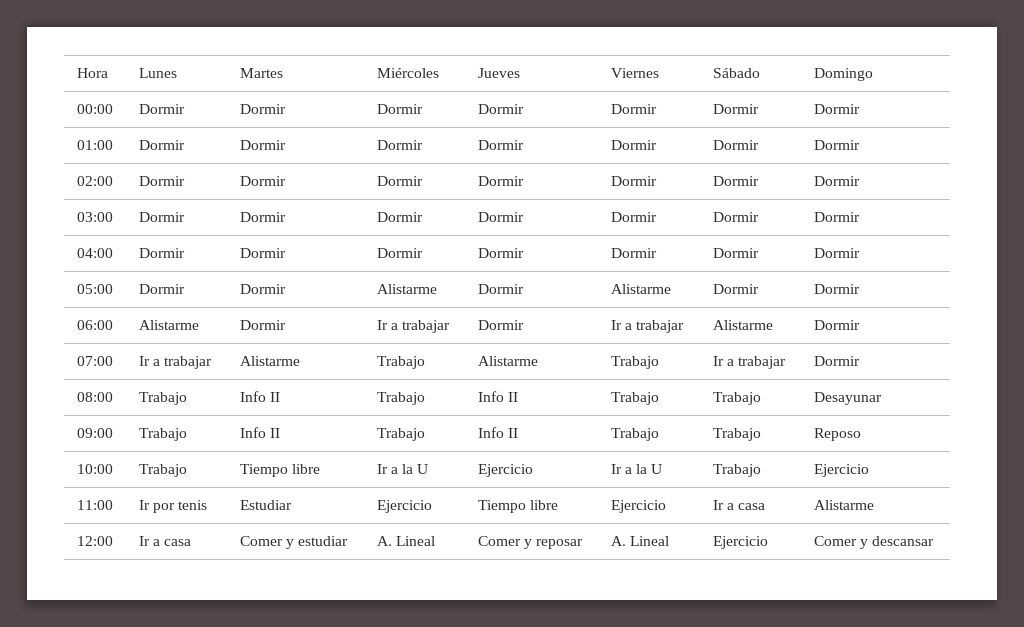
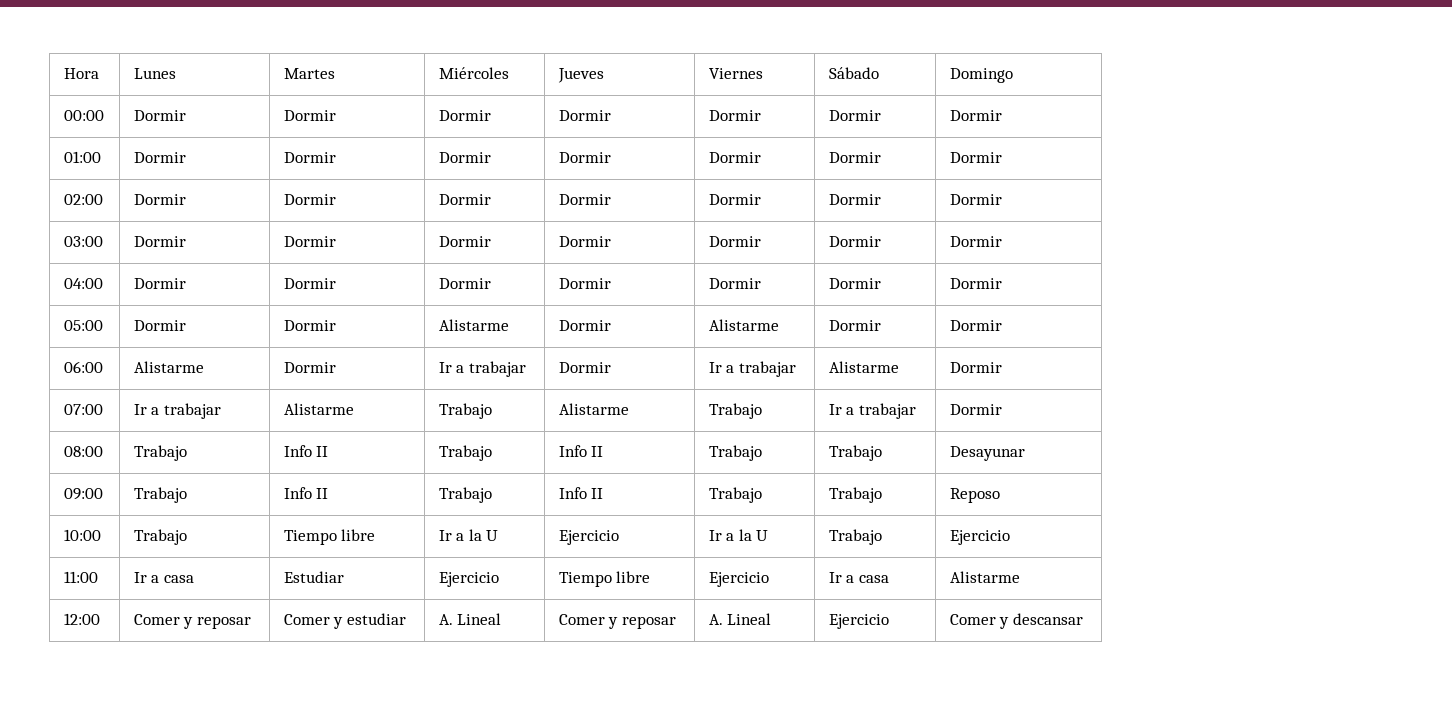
- 11:00 | Ir por tenis | Estudiar | Ejercicio | Tiempo libre | Ejercicio | Ir a casa | Alistarme
+ 11:00 | Ir a casa | Estudiar | Ejercicio | Tiempo libre | Ejercicio | Ir a casa | Alistarme
- 12:00 | Ir a casa | Comer y estudiar | A. Lineal | Comer y reposar | A. Lineal | Ejercicio | Comer y descansar
+ 12:00 | Comer y reposar | Comer y estudiar | A. Lineal | Comer y reposar | A. Lineal | Ejercicio | Comer y descansar

